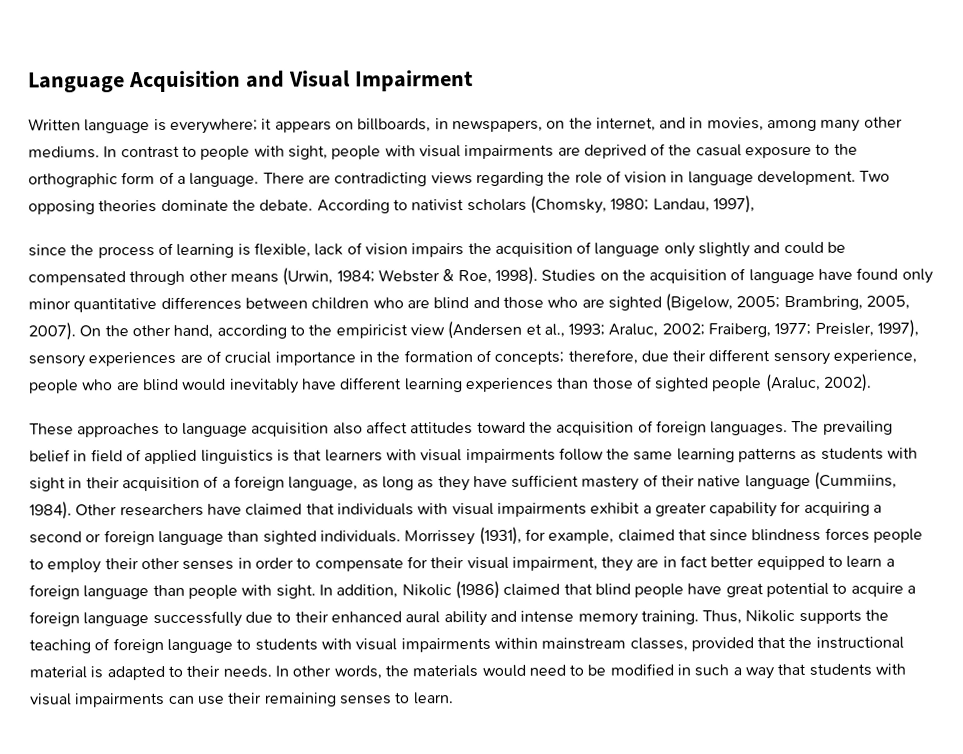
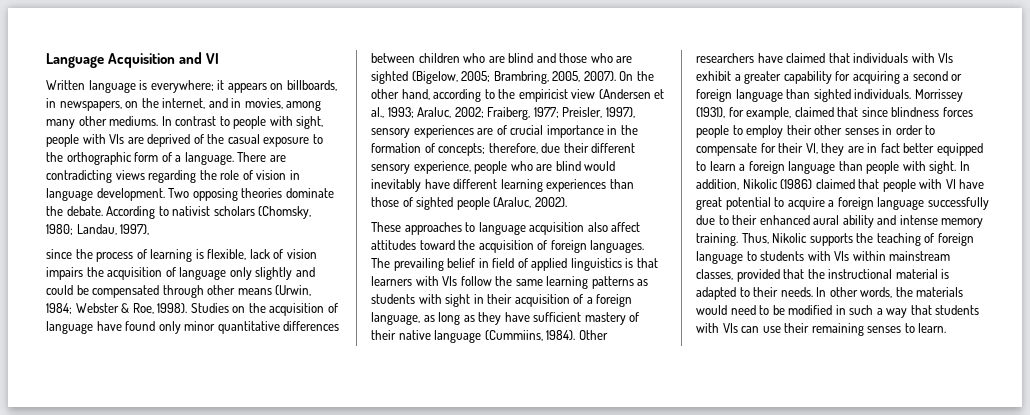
- Language Acquisition and Visual Impairment
+ Language Acquisition and VI
- In contrast to people with sight, people with visual impairments are deprived of the casual exposure to the orthographic form of a language.
+ In contrast to people with sight, people with VIs are deprived of the casual exposure to the orthographic form of a language.
- The prevailing belief in field of applied linguistics is that learners with visual impairments follow the same learning patterns as students with sight in their acquisition of a foreign language, as long as they have sufficient mastery of their native language (Cummiins, 1984).
+ The prevailing belief in field of applied linguistics is that learners with VIs follow the same learning patterns as students with sight in their acquisition of a foreign language, as long as they have sufficient mastery of their native language (Cummiins, 1984).
- Other researchers have claimed that individuals with visual impairments exhibit a greater capability for acquiring a second or foreign language than sighted individuals.
+ Other researchers have claimed that individuals with VIs exhibit a greater capability for acquiring a second or foreign language than sighted individuals.
- Morrissey (1931), for example, claimed that since blindness forces people to employ their other senses in order to compensate for their visual impairment, they are in fact better equipped to learn a foreign language than people with sight.
+ Morrissey (1931), for example, claimed that since blindness forces people to employ their other senses in order to compensate for their VI, they are in fact better equipped to learn a foreign language than people with sight.
- In addition, Nikolic (1986) claimed that blind people have great potential to acquire a foreign language successfully due to their enhanced aural ability and intense memory training.
+ In addition, Nikolic (1986) claimed that people with VI have great potential to acquire a foreign language successfully due to their enhanced aural ability and intense memory training.
- Thus, Nikolic supports the teaching of foreign language to students with visual impairments within mainstream classes, provided that the instructional material is adapted to their needs.
+ Thus, Nikolic supports the teaching of foreign language to students with VIs within mainstream classes, provided that the instructional material is adapted to their needs.
- In other words, the materials would need to be modified in such a way that students with visual impairments can use their remaining senses to learn.
+ In other words, the materials would need to be modified in such a way that students with VIs can use their remaining senses to learn.

